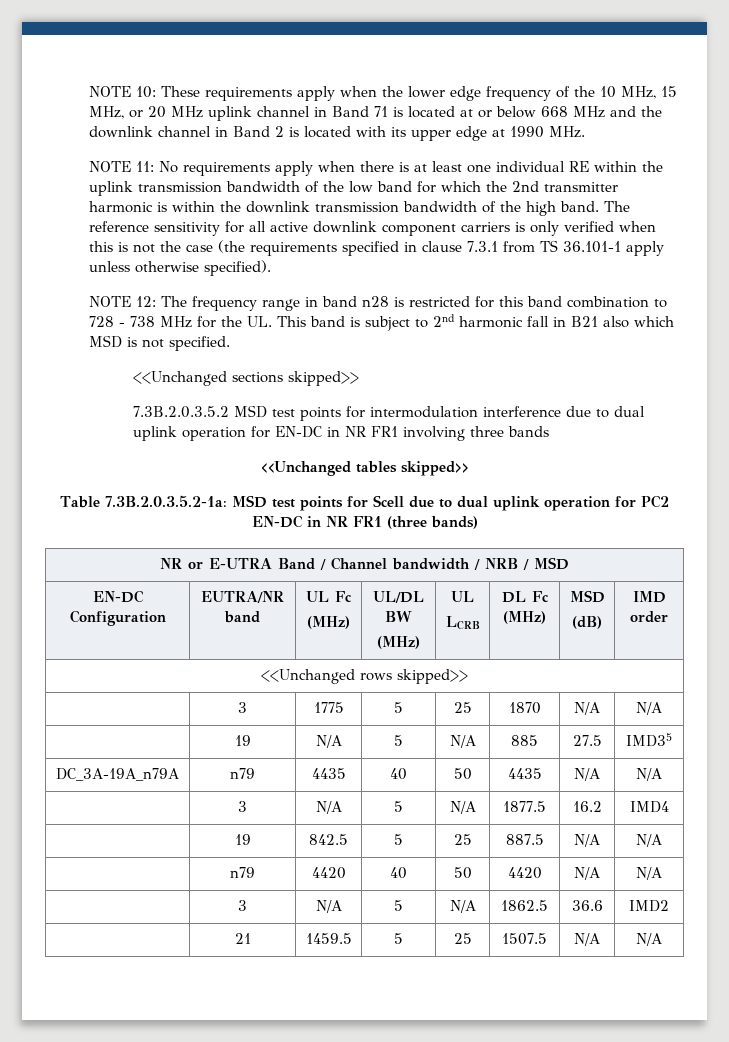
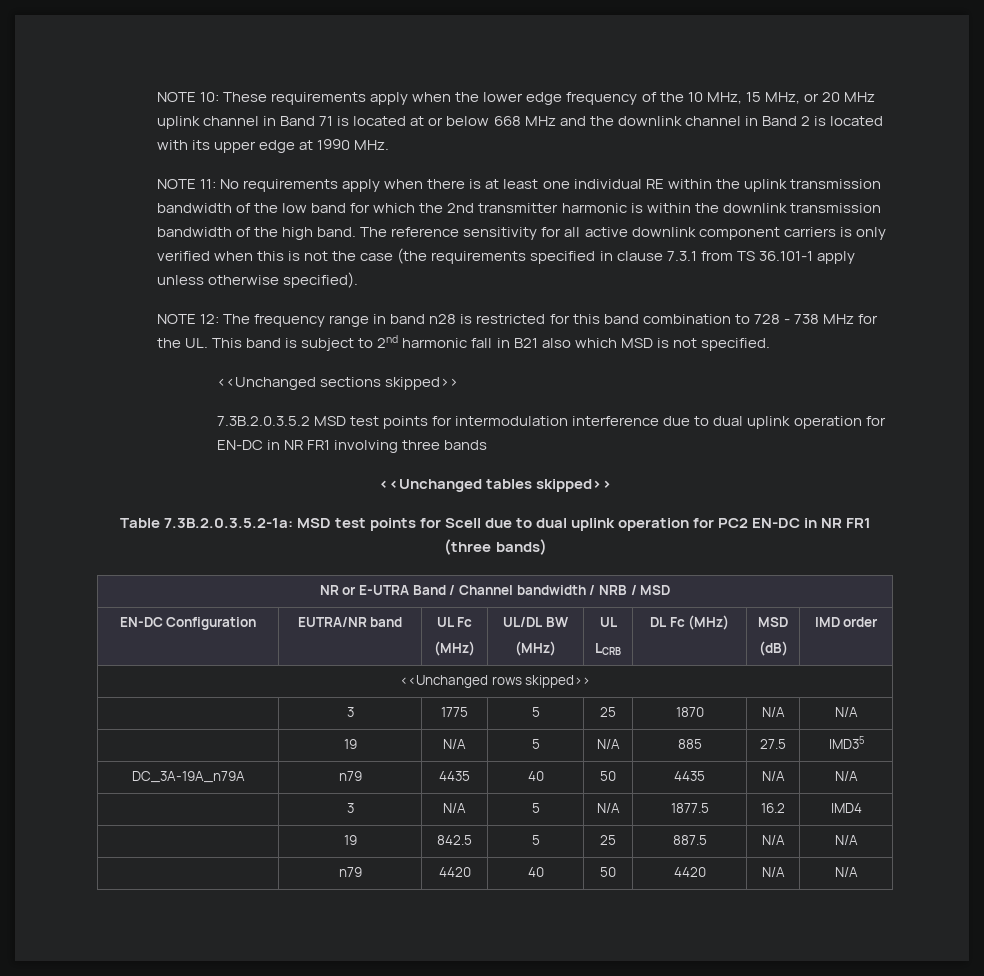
- | 3 | N/A | 5 | N/A | 1862.5 | 36.6 | IMD2
- | 21 | 1459.5 | 5 | 25 | 1507.5 | N/A | N/A

